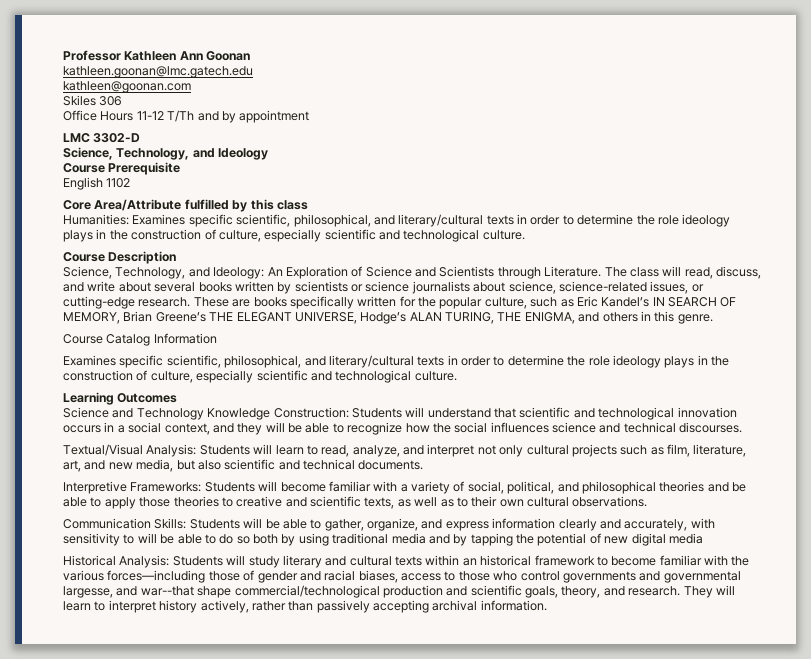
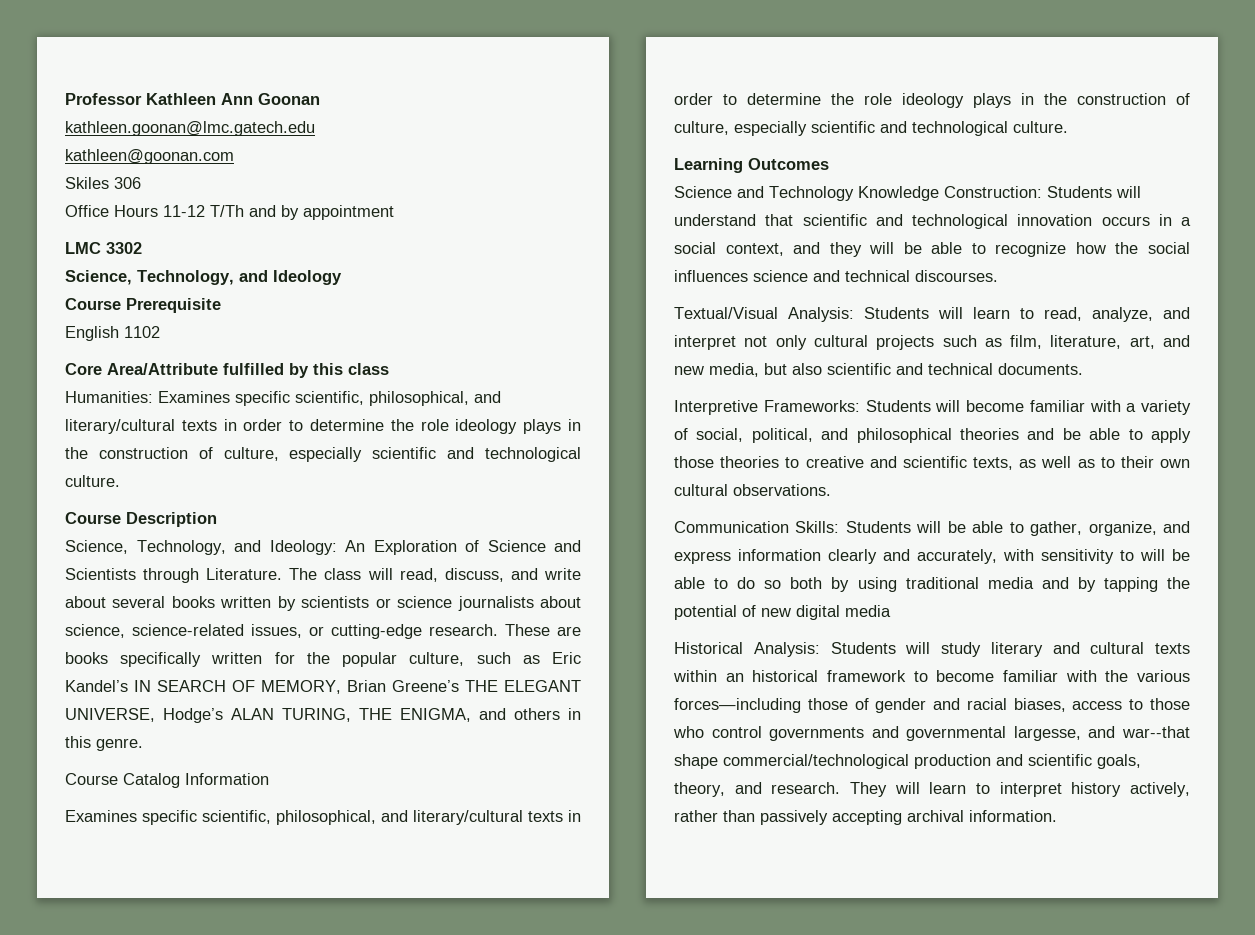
- LMC 3302-D
+ LMC 3302

